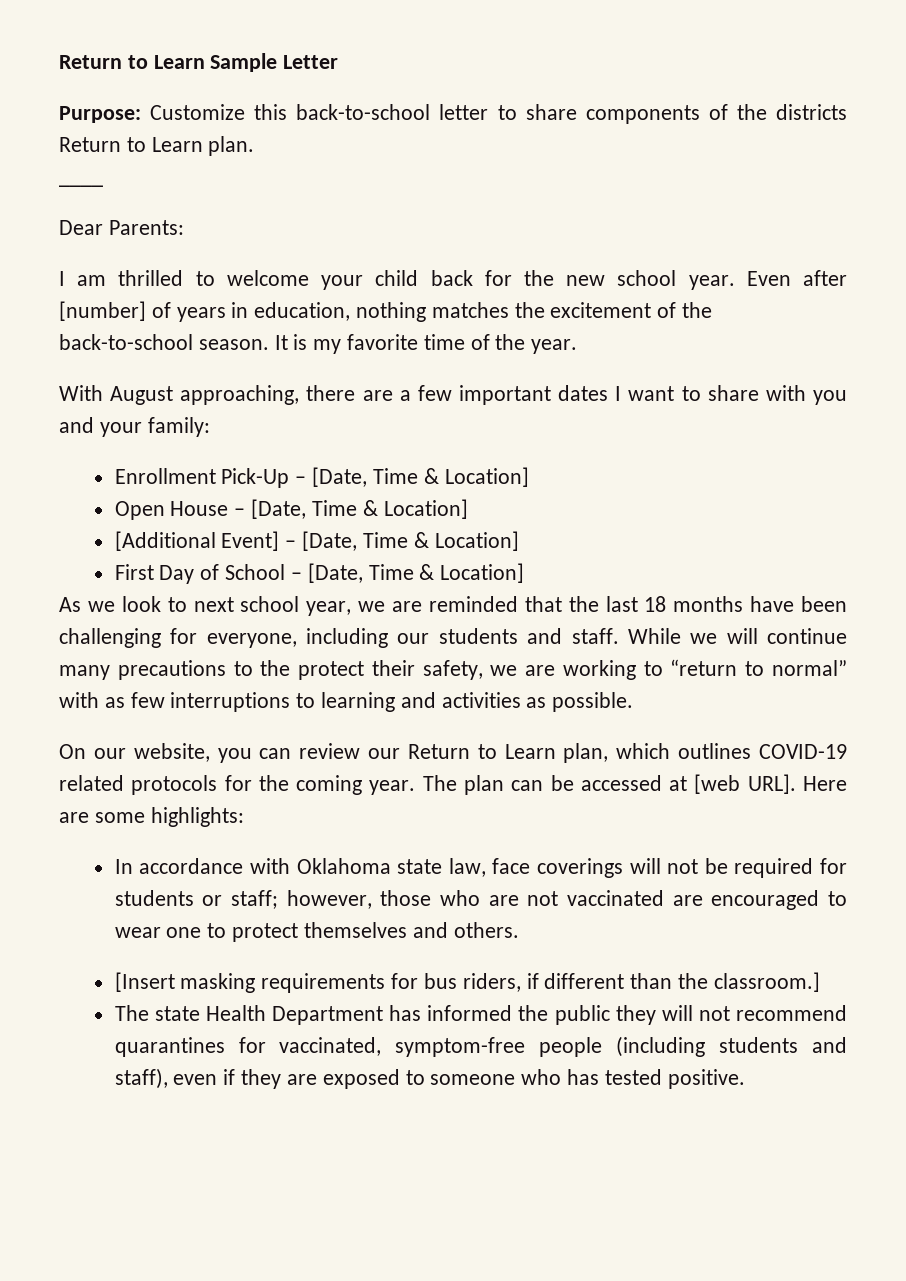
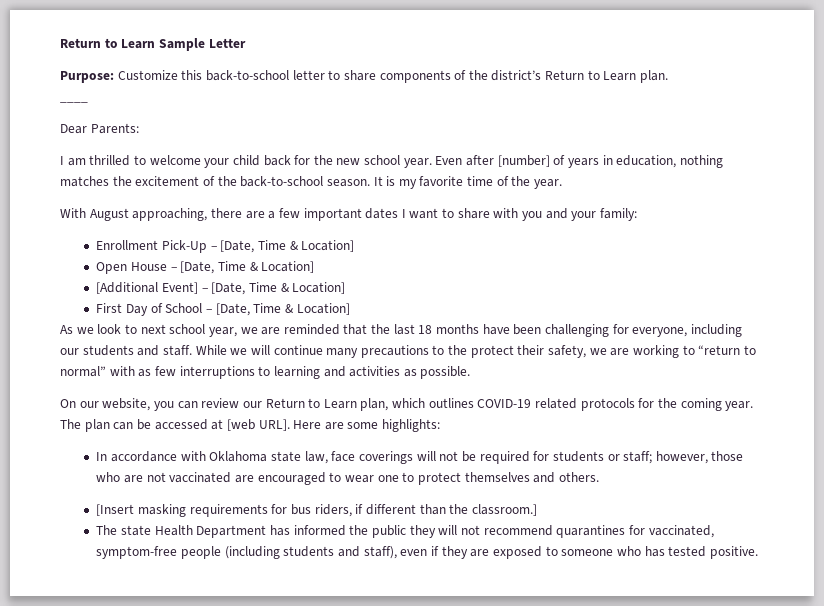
- Purpose: Customize this back-to-school letter to share components of the districts Return to Learn plan.
+ Purpose: Customize this back-to-school letter to share components of the district’s Return to Learn plan.

